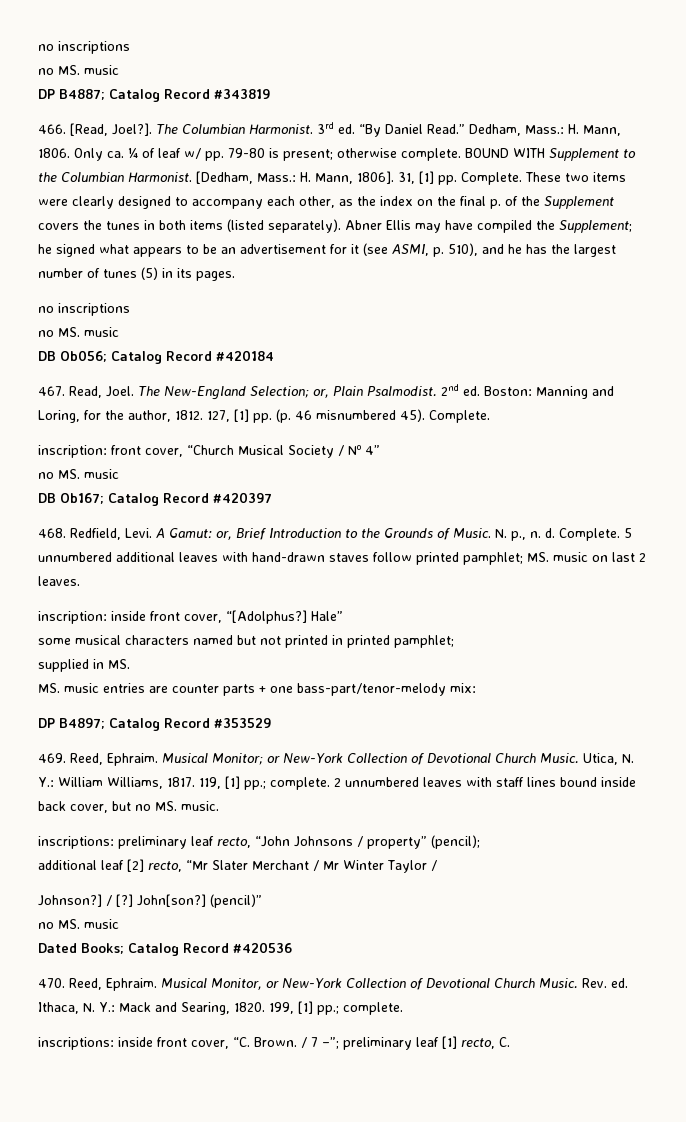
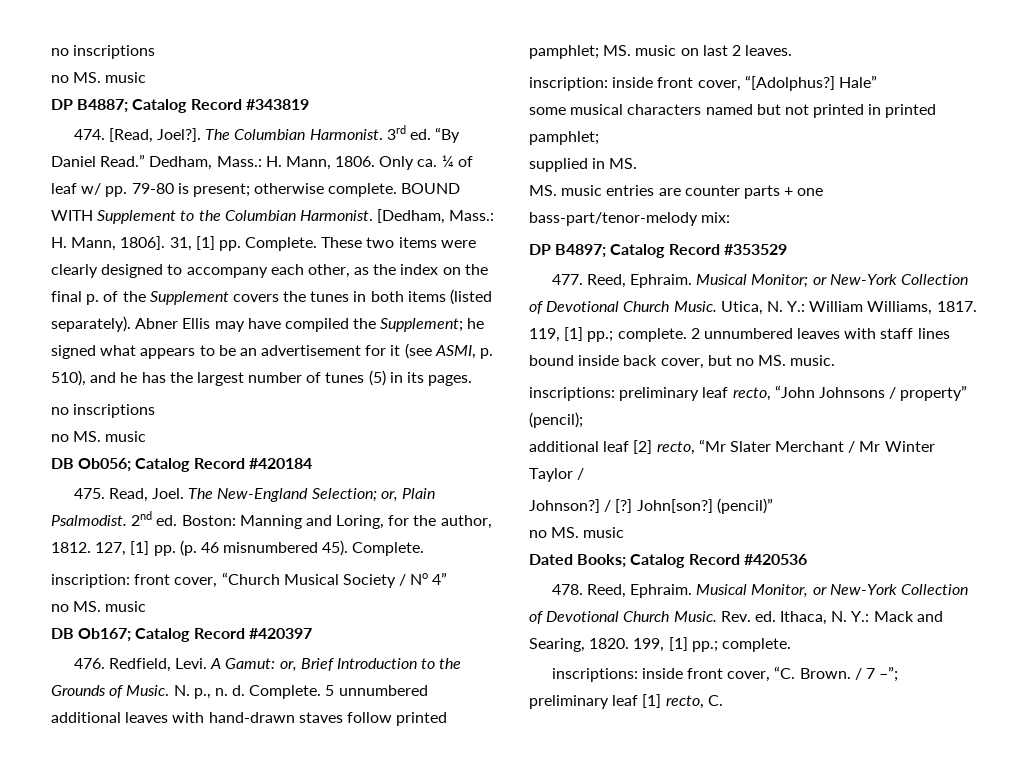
- 466. [Read, Joel?].
+ 474. [Read, Joel?].
- 467. Read, Joel.
+ 475. Read, Joel.
- 468. Redfield, Levi.
+ 476. Redfield, Levi.
- 469. Reed, Ephraim.
+ 477. Reed, Ephraim.
- 470. Reed, Ephraim.
+ 478. Reed, Ephraim.

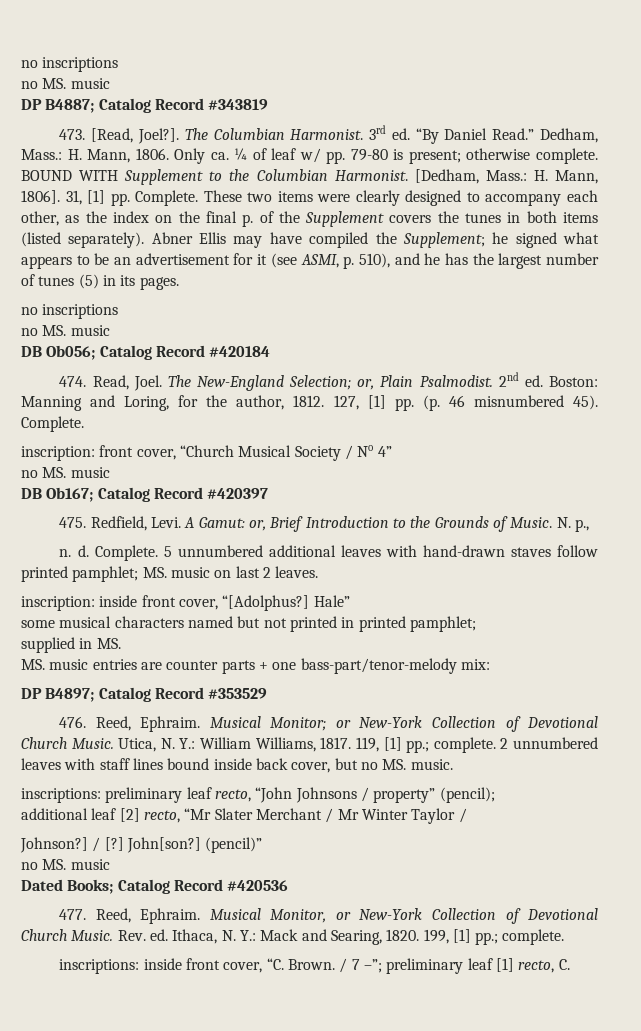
- 474. [Read, Joel?].
+ 473. [Read, Joel?].
- 475. Read, Joel.
+ 474. Read, Joel.
- 476. Redfield, Levi.
+ 475. Redfield, Levi.
- N. p., n. d.
+ N. p.,
+ n. d.
- 477. Reed, Ephraim.
+ 476. Reed, Ephraim.
- 478. Reed, Ephraim.
+ 477. Reed, Ephraim.

